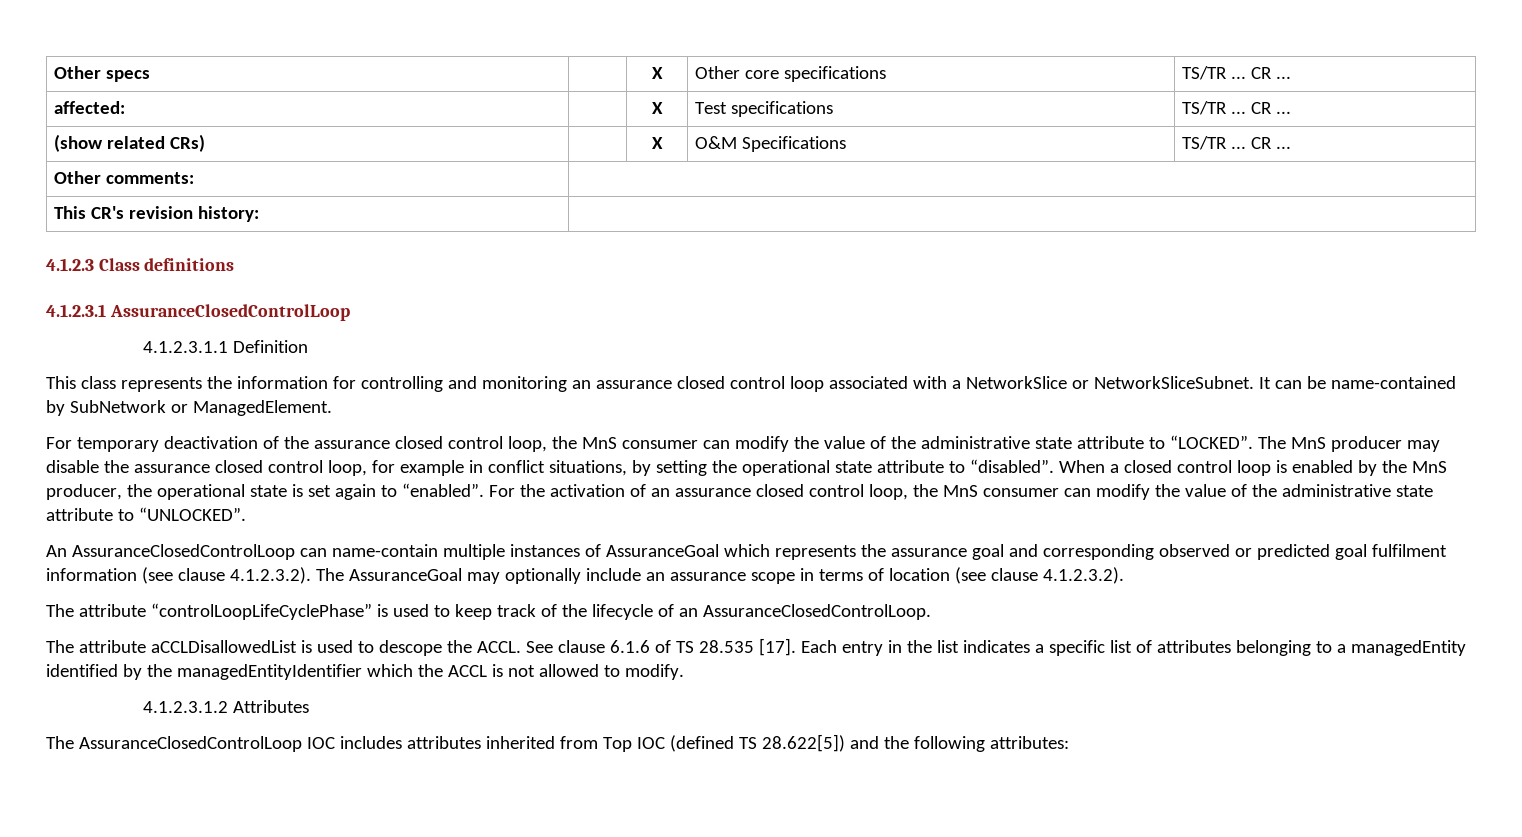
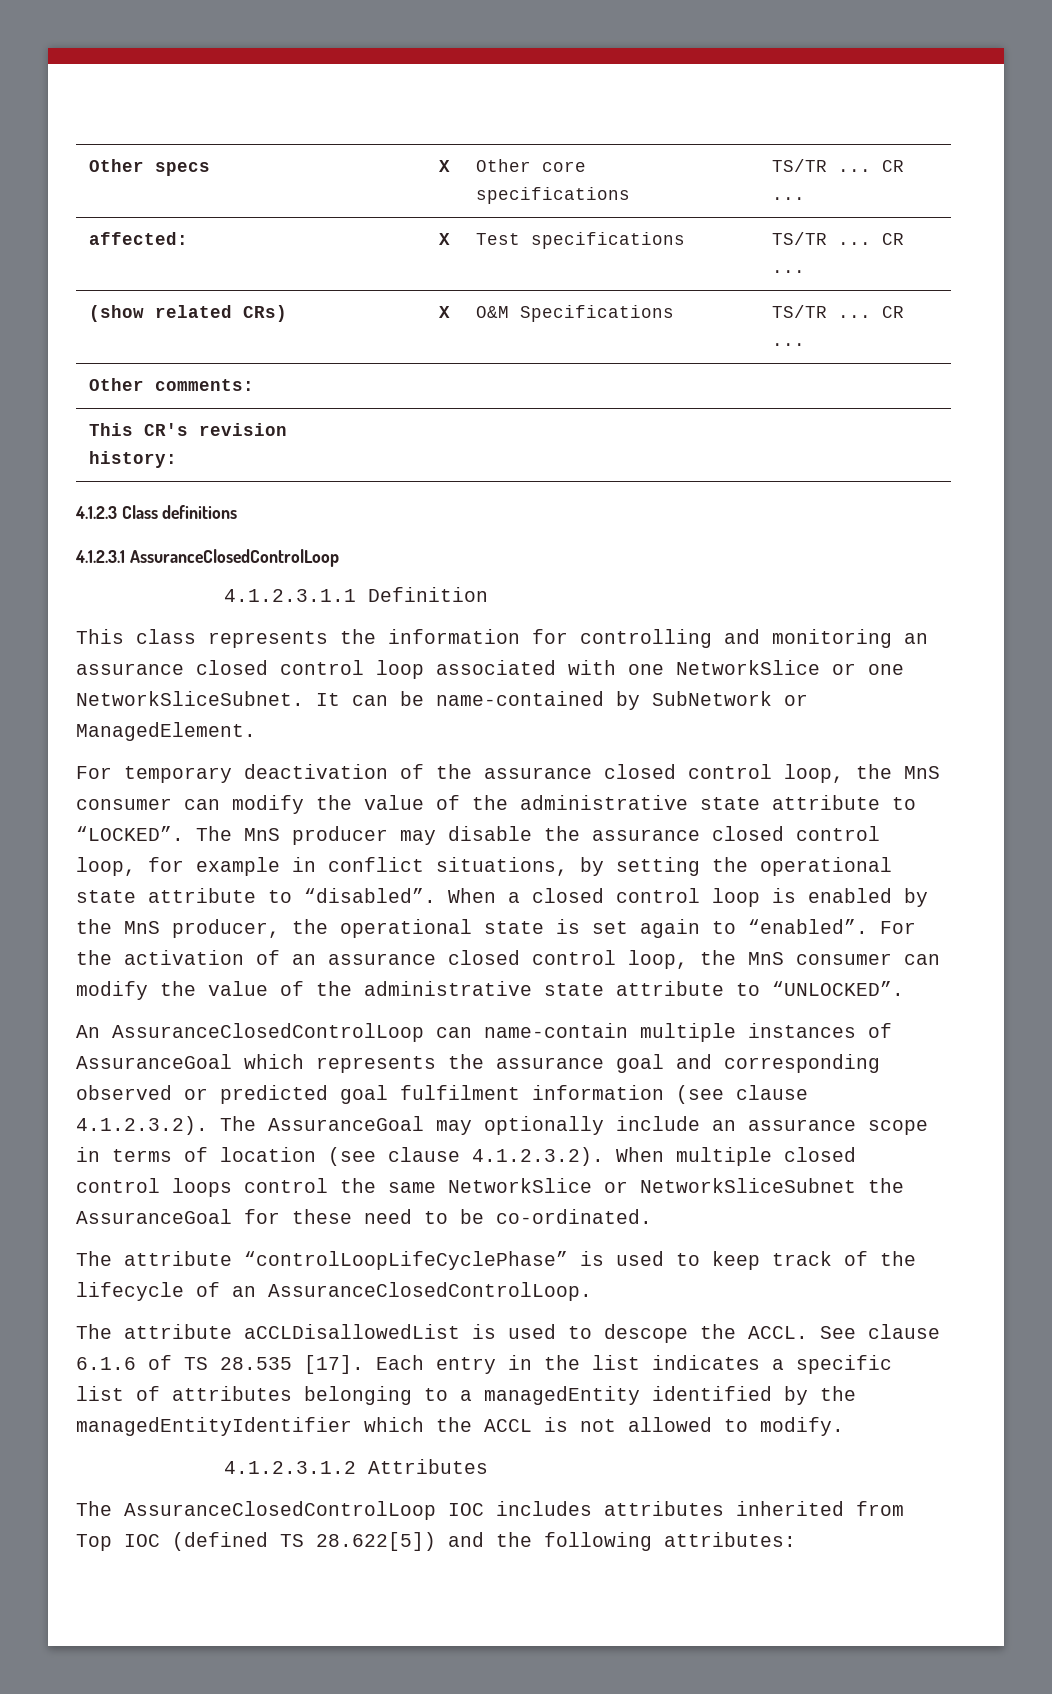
- This class represents the information for controlling and monitoring an assurance closed control loop associated with a NetworkSlice or NetworkSliceSubnet.
+ This class represents the information for controlling and monitoring an assurance closed control loop associated with one NetworkSlice or one NetworkSliceSubnet.
- An AssuranceClosedControlLoop can name-contain multiple instances of AssuranceGoal which represents the assurance goal and corresponding observed or predicted goal fulfilment information (see clause 4.1.2.3.2). The AssuranceGoal may optionally include an assurance scope in terms of location (see clause 4.1.2.3.2).
+ An AssuranceClosedControlLoop can name-contain multiple instances of AssuranceGoal which represents the assurance goal and corresponding observed or predicted goal fulfilment information (see clause 4.1.2.3.2). The AssuranceGoal may optionally include an assurance scope in terms of location (see clause 4.1.2.3.2). When multiple closed control loops control the same NetworkSlice or NetworkSliceSubnet the AssuranceGoal for these need to be co-ordinated.

